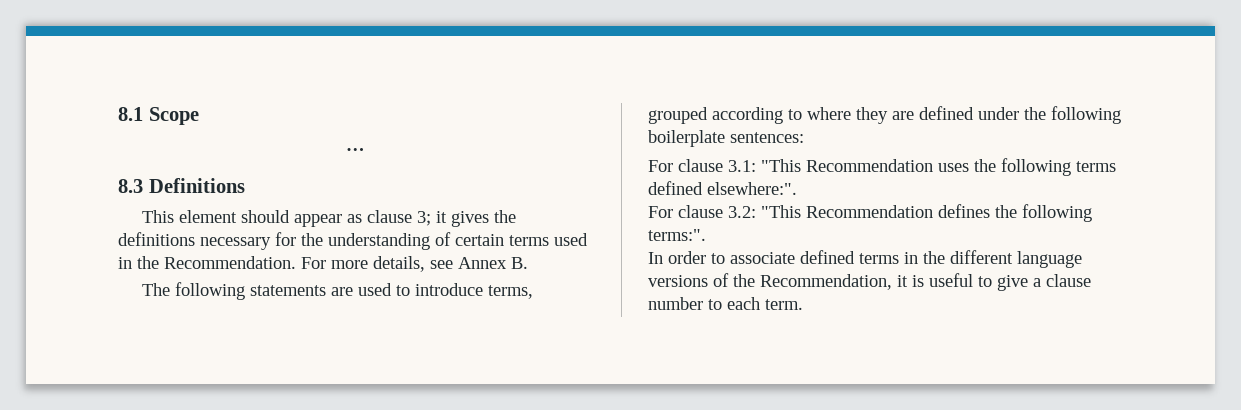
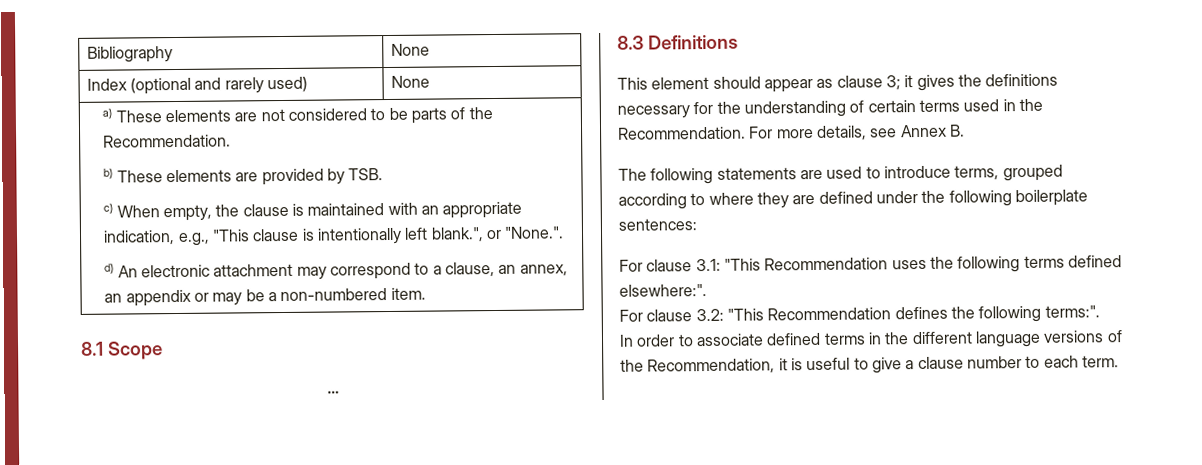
+ Bibliography | None
+ Index (optional and rarely used) | None
+ a) These elements are not considered to be parts of the Recommendation.
+ b) These elements are provided by TSB.
+ c) When empty, the clause is maintained with an appropriate indication, e.g., "This clause is intentionally left blank.", or "None.".
+ d) An electronic attachment may correspond to a clause, an annex, an appendix or may be a non-numbered item.

